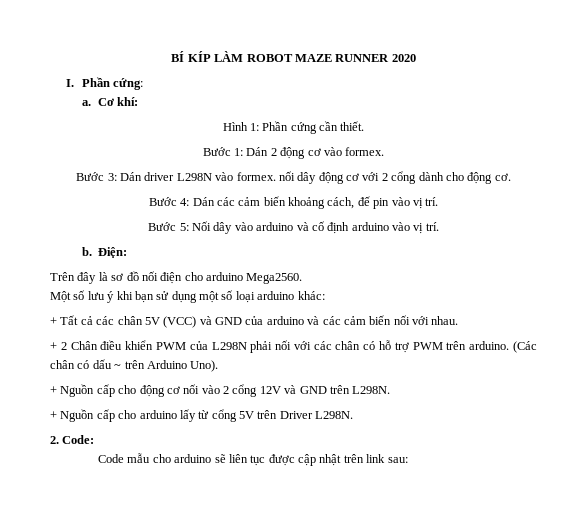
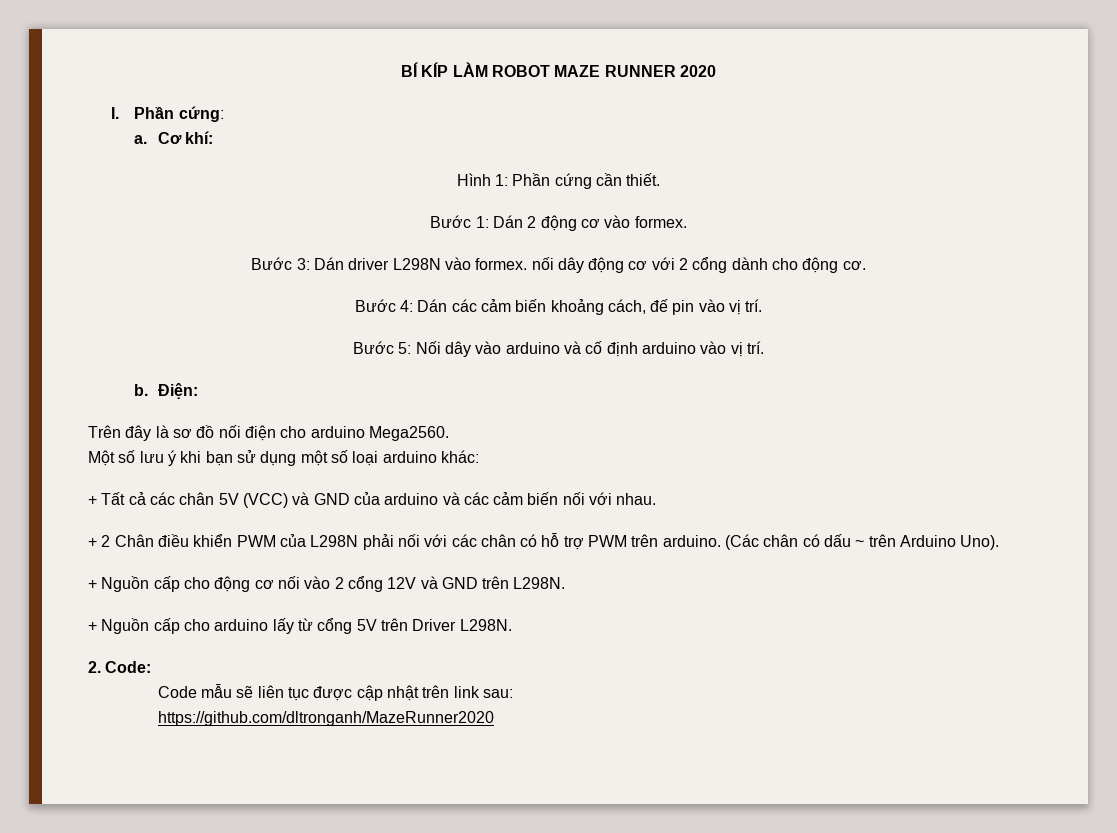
- Code mẫu cho arduino sẽ liên tục được cập nhật trên link sau:
+ Code mẫu sẽ liên tục được cập nhật trên link sau:
+ https://github.com/dltronganh/MazeRunner2020

